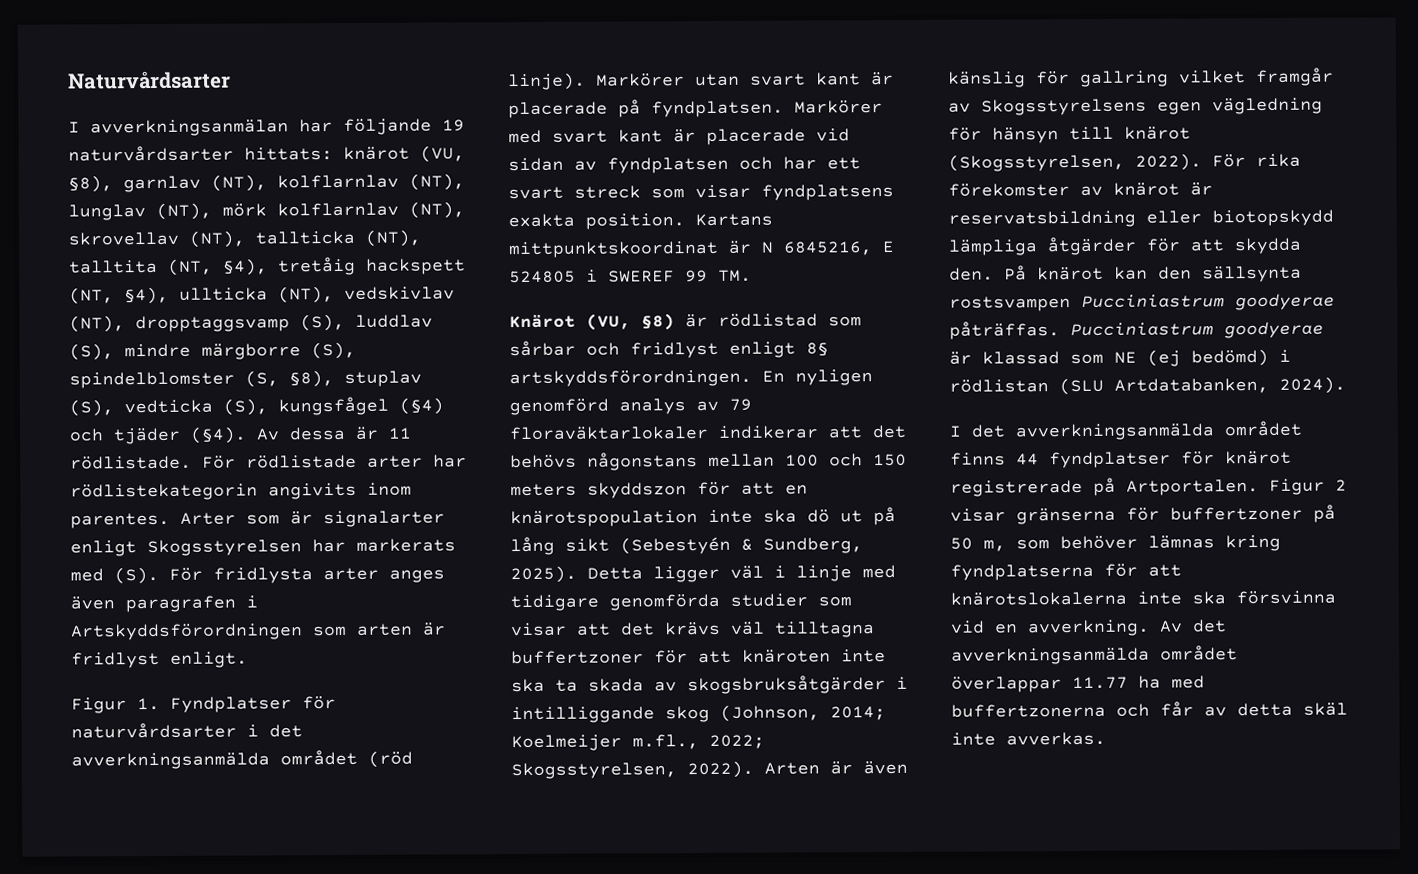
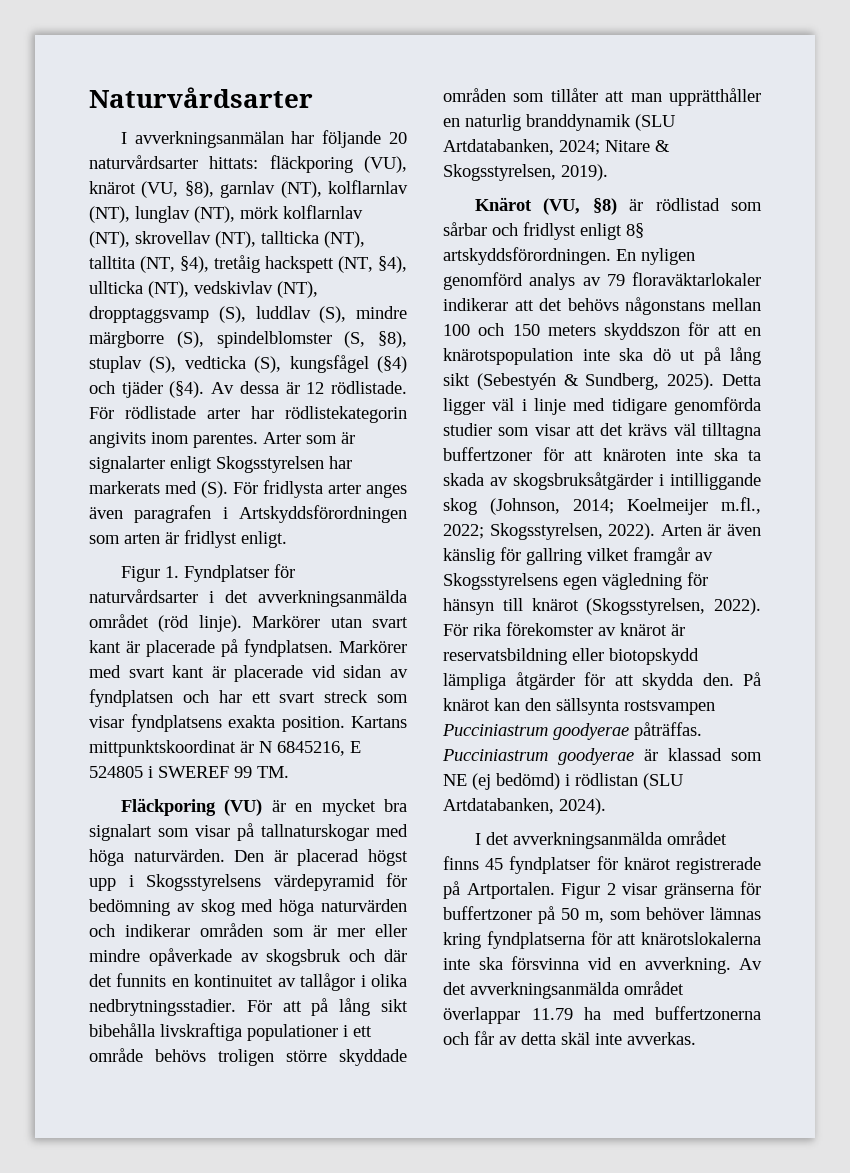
- I avverkningsanmälan har följande 19 naturvårdsarter hittats: knärot (VU, §8), garnlav (NT), kolflarnlav (NT), lunglav (NT), mörk kolflarnlav (NT), skrovellav (NT), tallticka (NT), talltita (NT, §4), tretåig hackspett (NT, §4), ullticka (NT), vedskivlav (NT), dropptaggsvamp (S), luddlav (S), mindre märgborre (S), spindelblomster (S, §8), stuplav (S), vedticka (S), kungsfågel (§4) och tjäder (§4).
+ I avverkningsanmälan har följande 20 naturvårdsarter hittats: fläckporing (VU), knärot (VU, §8), garnlav (NT), kolflarnlav (NT), lunglav (NT), mörk kolflarnlav (NT), skrovellav (NT), tallticka (NT), talltita (NT, §4), tretåig hackspett (NT, §4), ullticka (NT), vedskivlav (NT), dropptaggsvamp (S), luddlav (S), mindre märgborre (S), spindelblomster (S, §8), stuplav (S), vedticka (S), kungsfågel (§4) och tjäder (§4).
- Av dessa är 11 rödlistade.
+ Av dessa är 12 rödlistade.
+ Fläckporing (VU) är en mycket bra signalart som visar på tallnaturskogar med höga naturvärden. Den är placerad högst upp i Skogsstyrelsens värdepyramid för bedömning av skog med höga naturvärden och indikerar områden som är mer eller mindre opåverkade av skogsbruk och där det funnits en kontinuitet av tallågor i olika nedbrytningsstadier. För att på lång sikt bibehålla livskraftiga populationer i ett område behövs troligen större skyddade områden som tillåter att man upprätthåller en naturlig branddynamik (SLU Artdatabanken, 2024; Nitare & Skogsstyrelsen, 2019).
- I det avverkningsanmälda området finns 44 fyndplatser för knärot registrerade på Artportalen.
+ I det avverkningsanmälda området finns 45 fyndplatser för knärot registrerade på Artportalen.
- Av det avverkningsanmälda området överlappar 11.77 ha med buffertzonerna och får av detta skäl inte avverkas.
+ Av det avverkningsanmälda området överlappar 11.79 ha med buffertzonerna och får av detta skäl inte avverkas.

